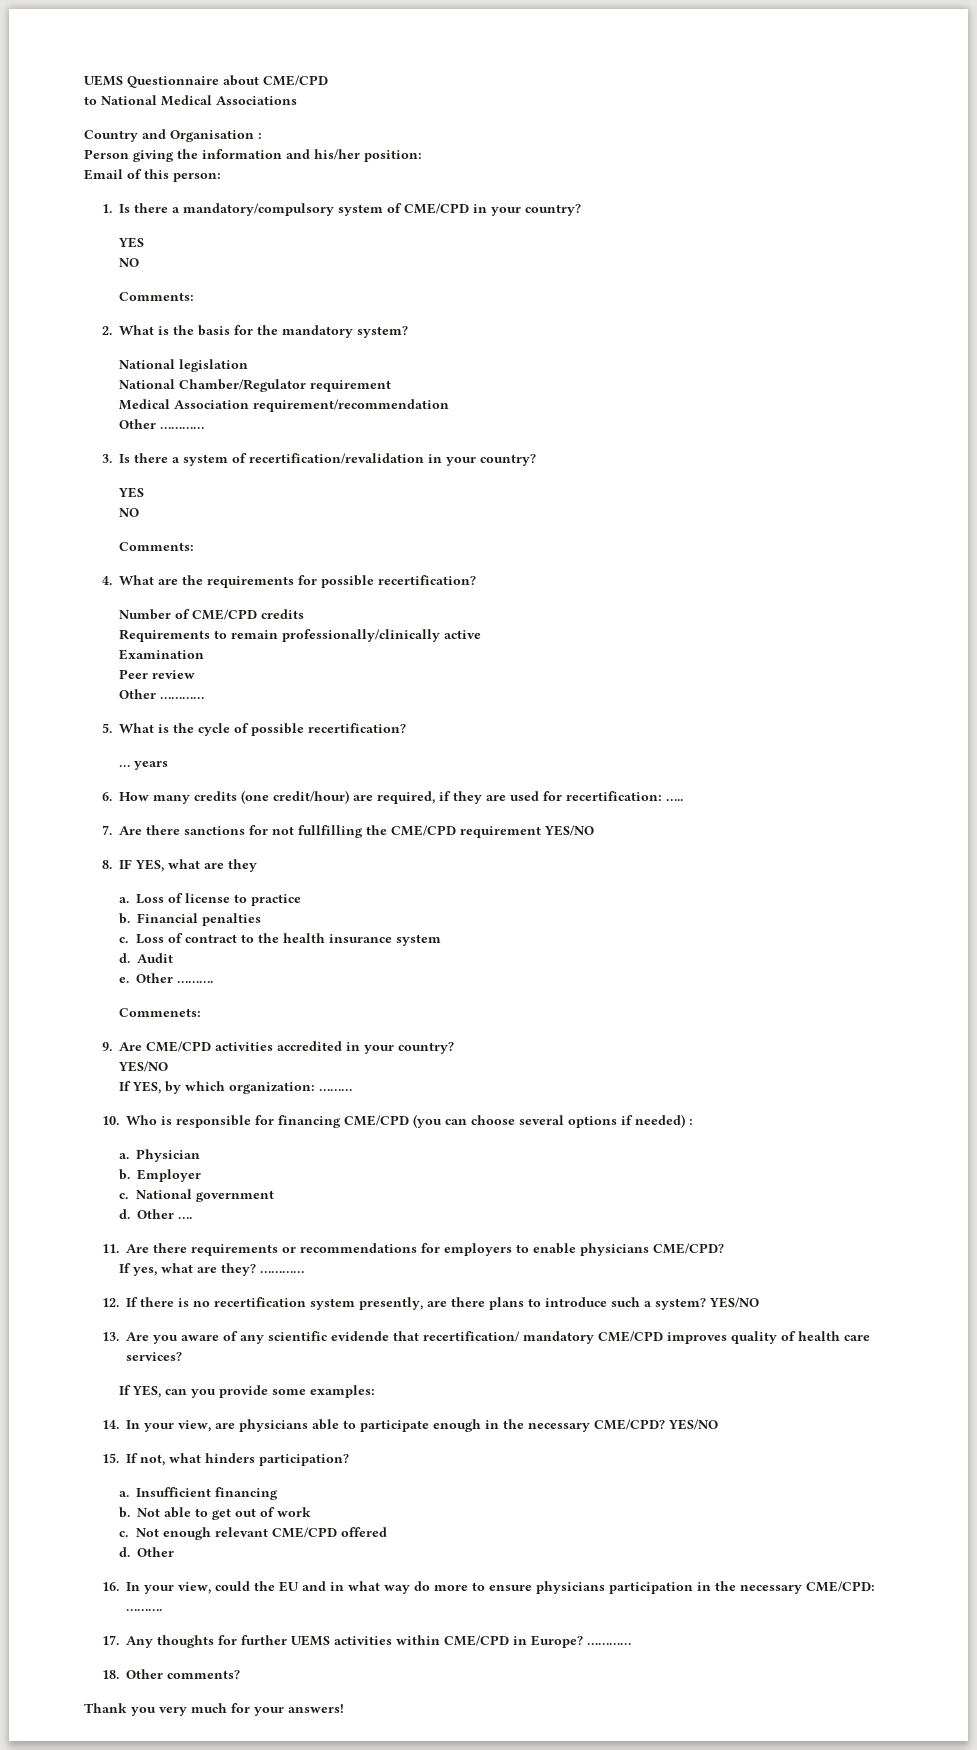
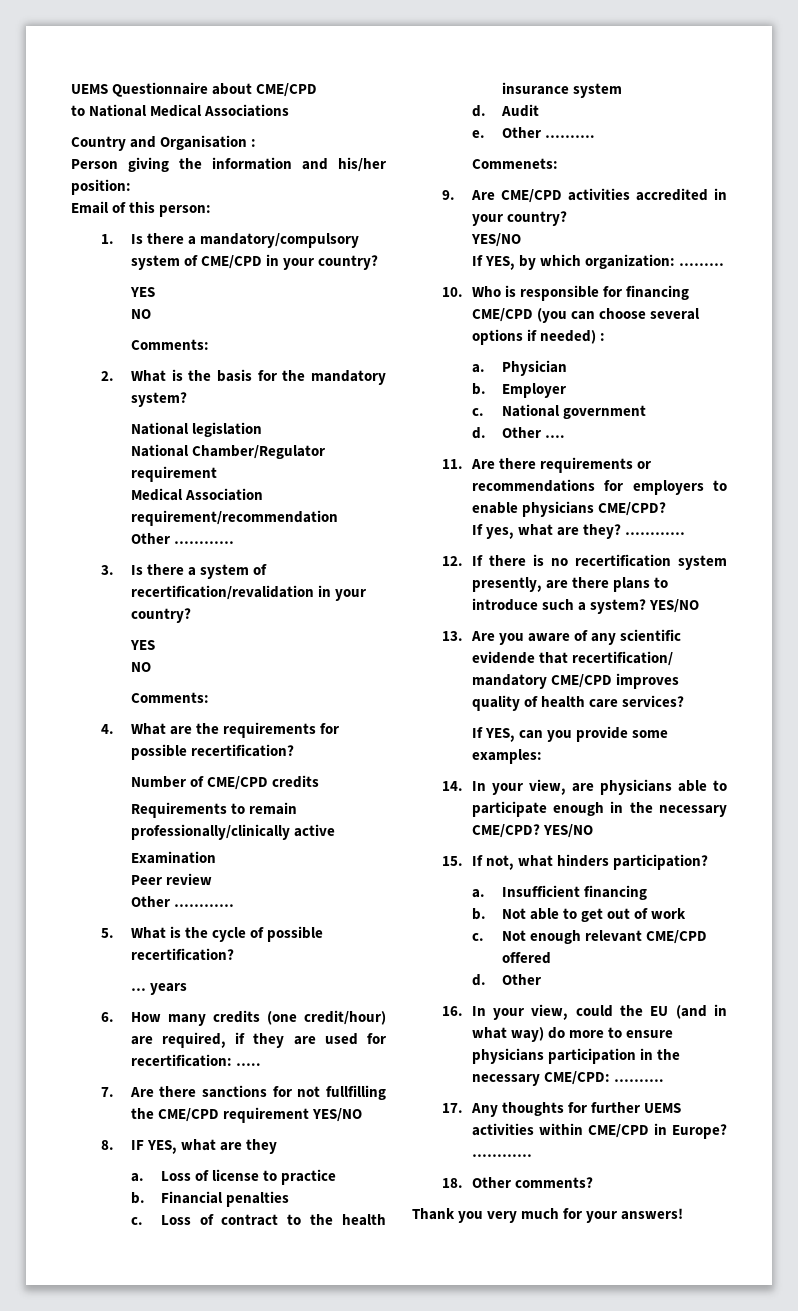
- 16. In your view, could the EU and in what way do more to ensure physicians participation in the necessary CME/CPD: ……….
+ 16. In your view, could the EU (and in what way) do more to ensure physicians participation in the necessary CME/CPD: ……….

